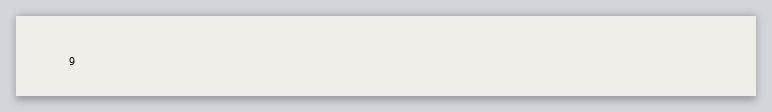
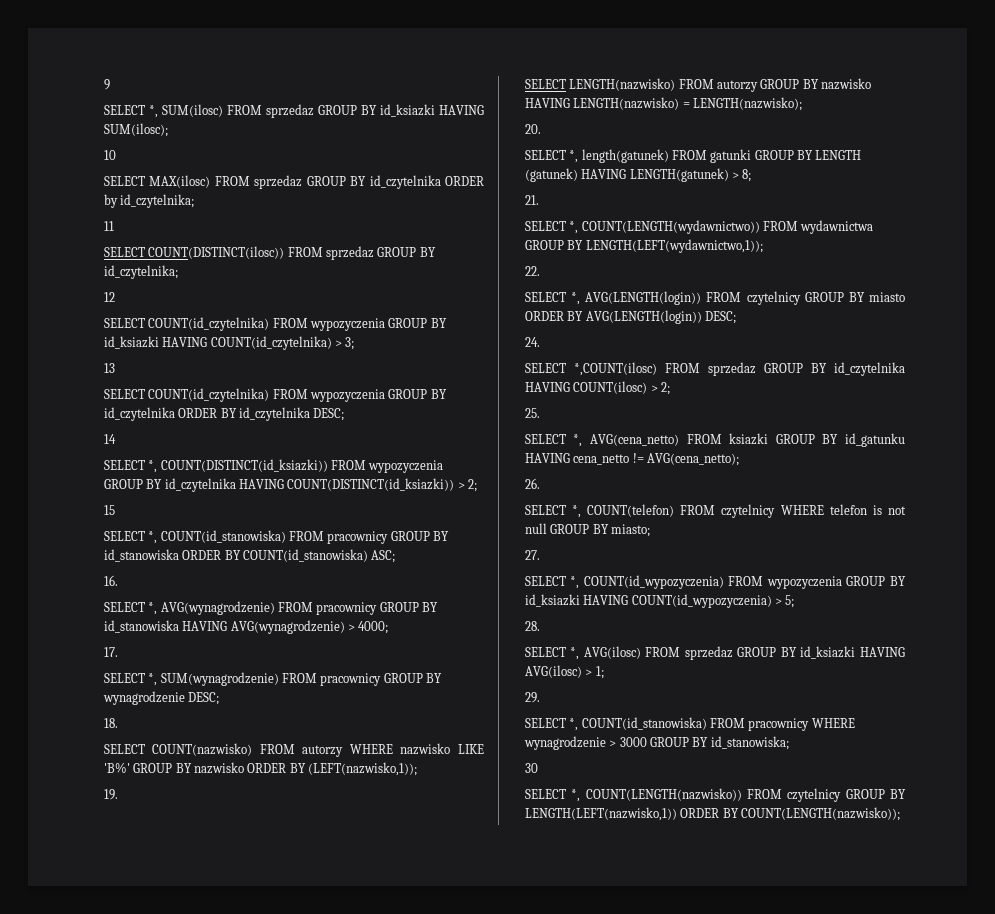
+ SELECT *, SUM(ilosc) FROM sprzedaz GROUP BY id_ksiazki HAVING SUM(ilosc);
+ 10
+ SELECT MAX(ilosc) FROM sprzedaz GROUP BY id_czytelnika ORDER by id_czytelnika;
+ 11
+ SELECT COUNT(DISTINCT(ilosc)) FROM sprzedaz GROUP BY id_czytelnika;
+ 12
+ SELECT COUNT(id_czytelnika) FROM wypozyczenia GROUP BY id_ksiazki HAVING COUNT(id_czytelnika) > 3;
+ 13
+ SELECT COUNT(id_czytelnika) FROM wypozyczenia GROUP BY id_czytelnika ORDER BY id_czytelnika DESC;
+ 14
+ SELECT *, COUNT(DISTINCT(id_ksiazki)) FROM wypozyczenia GROUP BY id_czytelnika HAVING COUNT(DISTINCT(id_ksiazki)) > 2;
+ 15
+ SELECT *, COUNT(id_stanowiska) FROM pracownicy GROUP BY id_stanowiska ORDER BY COUNT(id_stanowiska) ASC;
+ 16.
+ SELECT *, AVG(wynagrodzenie) FROM pracownicy GROUP BY id_stanowiska HAVING AVG(wynagrodzenie) > 4000;
+ 17.
+ SELECT *, SUM(wynagrodzenie) FROM pracownicy GROUP BY wynagrodzenie DESC;
+ 18.
+ SELECT COUNT(nazwisko) FROM autorzy WHERE nazwisko LIKE 'B%' GROUP BY nazwisko ORDER BY (LEFT(nazwisko,1));
+ 19.
+ SELECT LENGTH(nazwisko) FROM autorzy GROUP BY nazwisko HAVING LENGTH(nazwisko) = LENGTH(nazwisko);
+ 20.
+ SELECT *, length(gatunek) FROM gatunki GROUP BY LENGTH (gatunek) HAVING LENGTH(gatunek) > 8;
+ 21.
+ SELECT *, COUNT(LENGTH(wydawnictwo)) FROM wydawnictwa GROUP BY LENGTH(LEFT(wydawnictwo,1));
+ 22.
+ SELECT *, AVG(LENGTH(login)) FROM czytelnicy GROUP BY miasto ORDER BY AVG(LENGTH(login)) DESC;
+ 24.
+ SELECT *,COUNT(ilosc) FROM sprzedaz GROUP BY id_czytelnika HAVING COUNT(ilosc) > 2;
+ 25.
+ SELECT *, AVG(cena_netto) FROM ksiazki GROUP BY id_gatunku HAVING cena_netto != AVG(cena_netto);
+ 26.
+ SELECT *, COUNT(telefon) FROM czytelnicy WHERE telefon is not null GROUP BY miasto;
+ 27.
+ SELECT *, COUNT(id_wypozyczenia) FROM wypozyczenia GROUP BY id_ksiazki HAVING COUNT(id_wypozyczenia) > 5;
+ 28.
+ SELECT *, AVG(ilosc) FROM sprzedaz GROUP BY id_ksiazki HAVING AVG(ilosc) > 1;
+ 29.
+ SELECT *, COUNT(id_stanowiska) FROM pracownicy WHERE wynagrodzenie > 3000 GROUP BY id_stanowiska;
+ 30
+ SELECT *, COUNT(LENGTH(nazwisko)) FROM czytelnicy GROUP BY LENGTH(LEFT(nazwisko,1)) ORDER BY COUNT(LENGTH(nazwisko));

